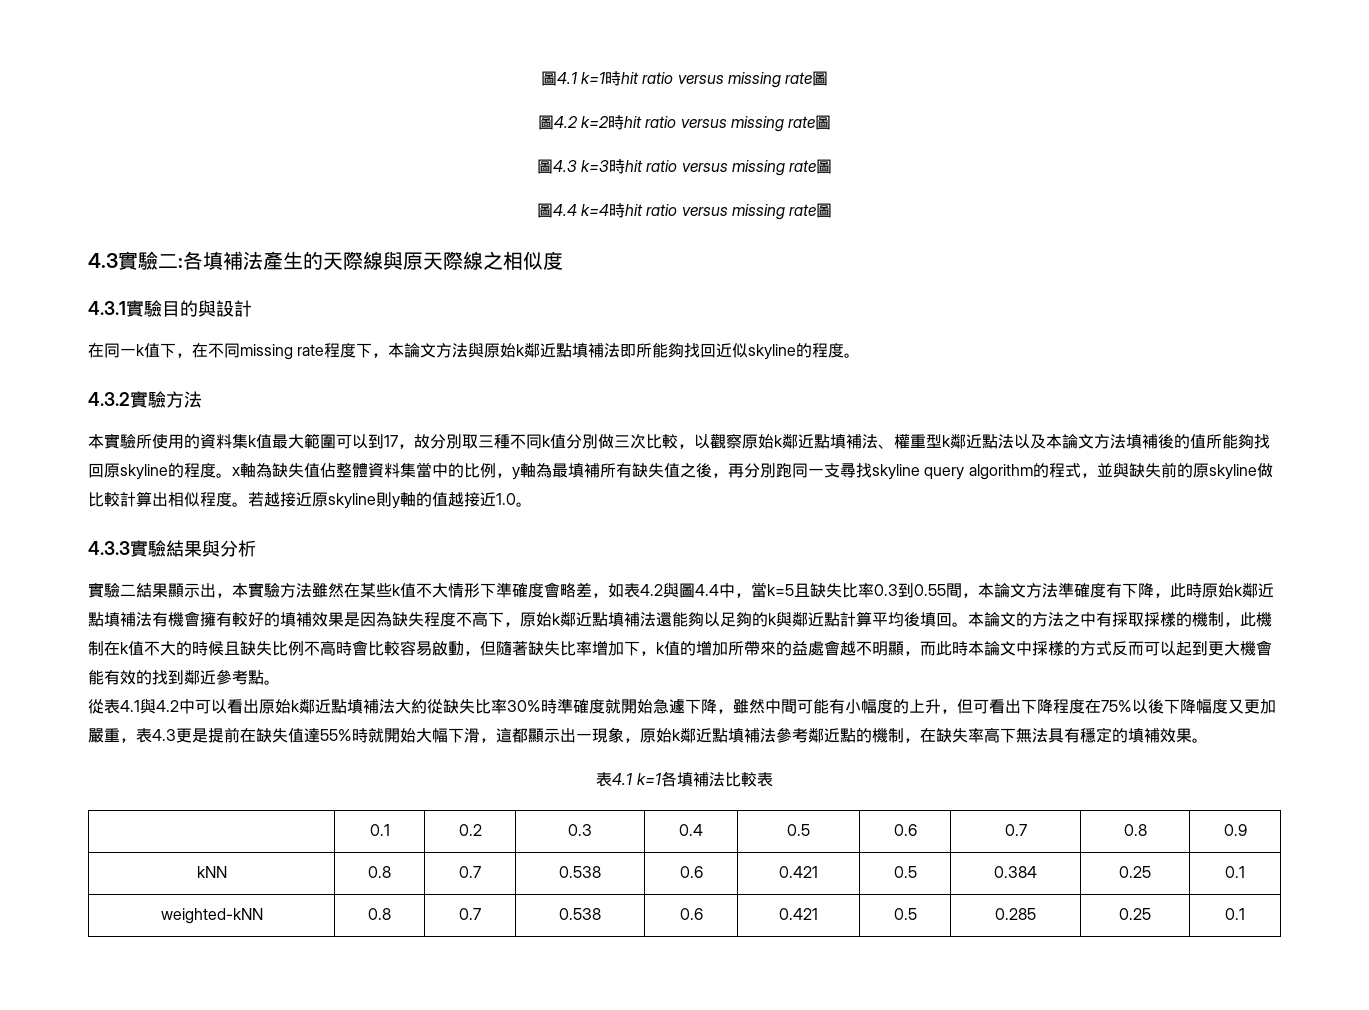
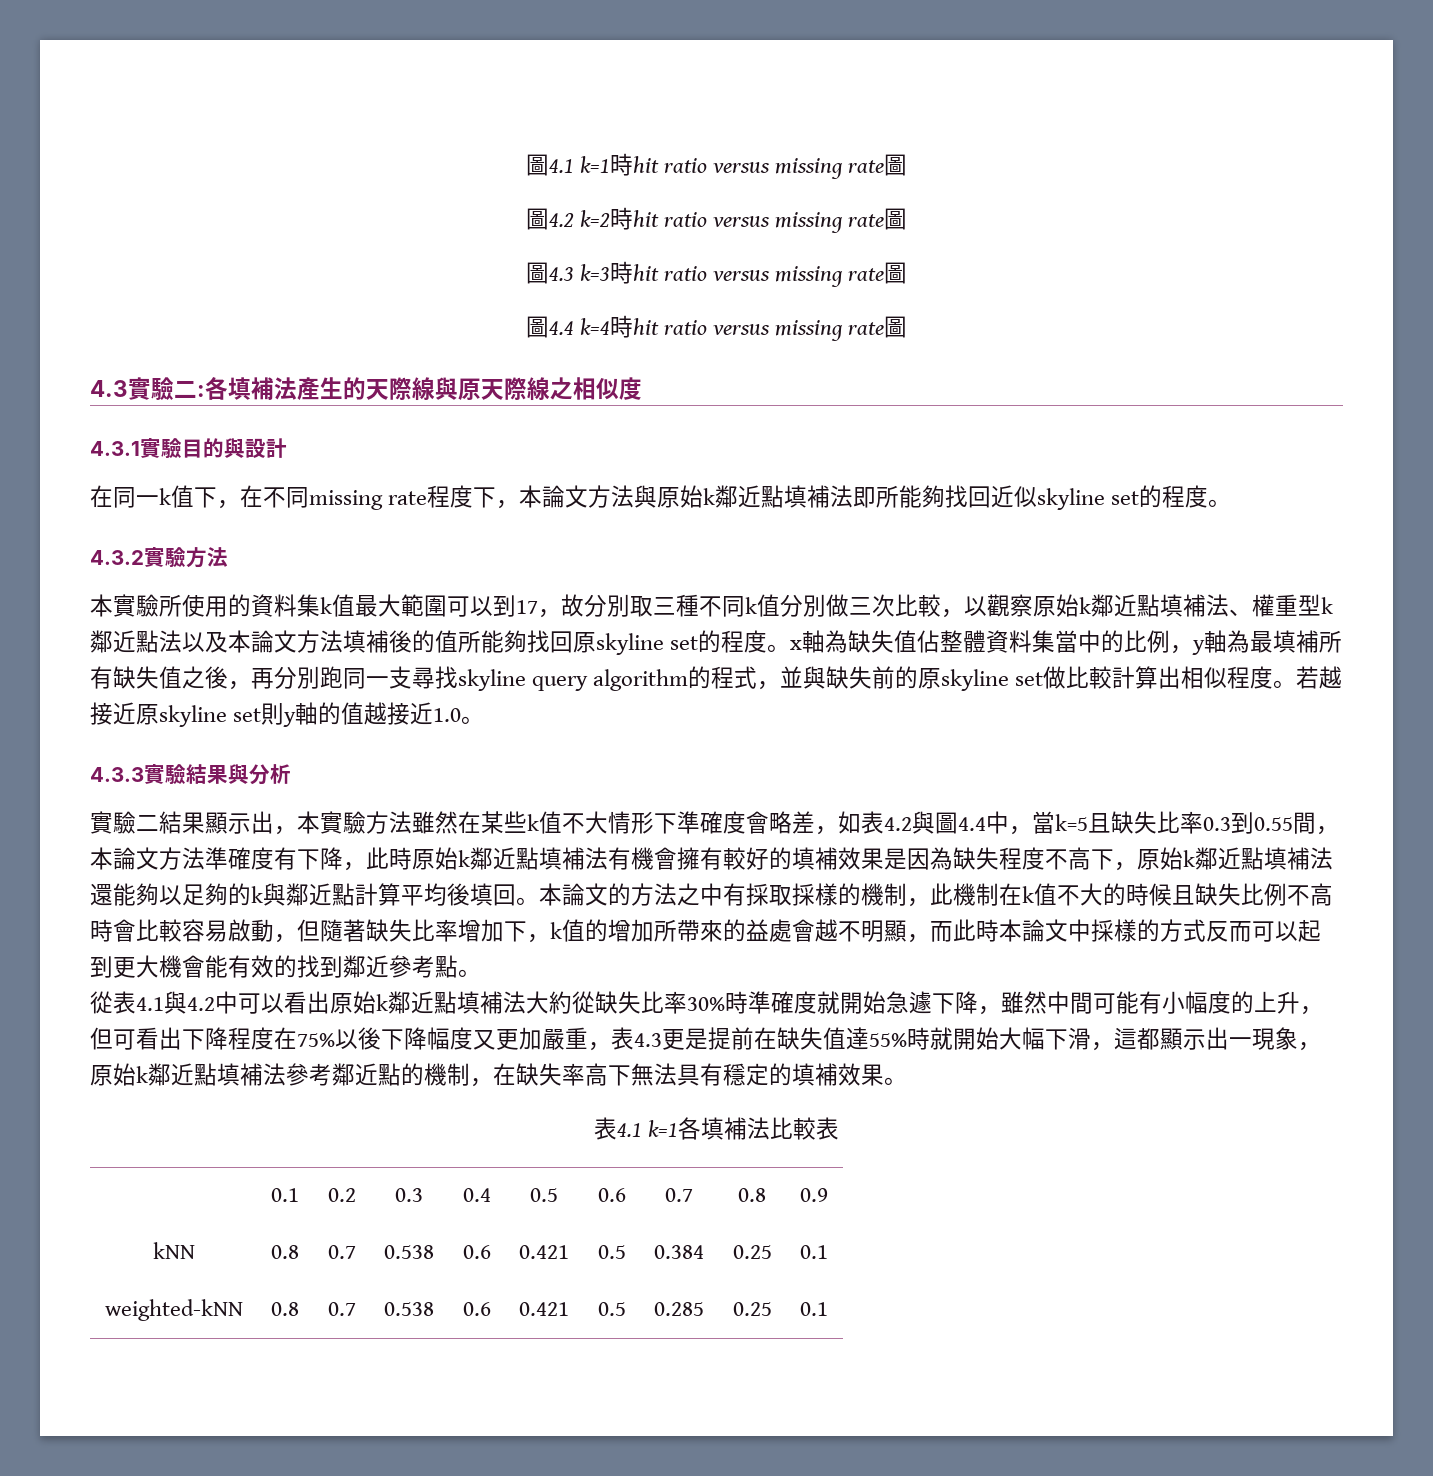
- 在同一k值下，在不同missing rate程度下，本論文方法與原始k鄰近點填補法即所能夠找回近似skyline的程度。
+ 在同一k值下，在不同missing rate程度下，本論文方法與原始k鄰近點填補法即所能夠找回近似skyline set的程度。
- 本實驗所使用的資料集k值最大範圍可以到17，故分別取三種不同k值分別做三次比較，以觀察原始k鄰近點填補法、權重型k鄰近點法以及本論文方法填補後的值所能夠找回原skyline的程度。x軸為缺失值佔整體資料集當中的比例，y軸為最填補所有缺失值之後，再分別跑同一支尋找skyline query algorithm的程式，並與缺失前的原skyline做比較計算出相似程度。
+ 本實驗所使用的資料集k值最大範圍可以到17，故分別取三種不同k值分別做三次比較，以觀察原始k鄰近點填補法、權重型k鄰近點法以及本論文方法填補後的值所能夠找回原skyline set的程度。x軸為缺失值佔整體資料集當中的比例，y軸為最填補所有缺失值之後，再分別跑同一支尋找skyline query algorithm的程式，並與缺失前的原skyline set做比較計算出相似程度。
- 若越接近原skyline則y軸的值越接近1.0。
+ 若越接近原skyline set則y軸的值越接近1.0。

